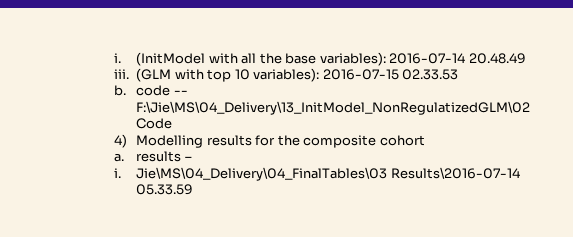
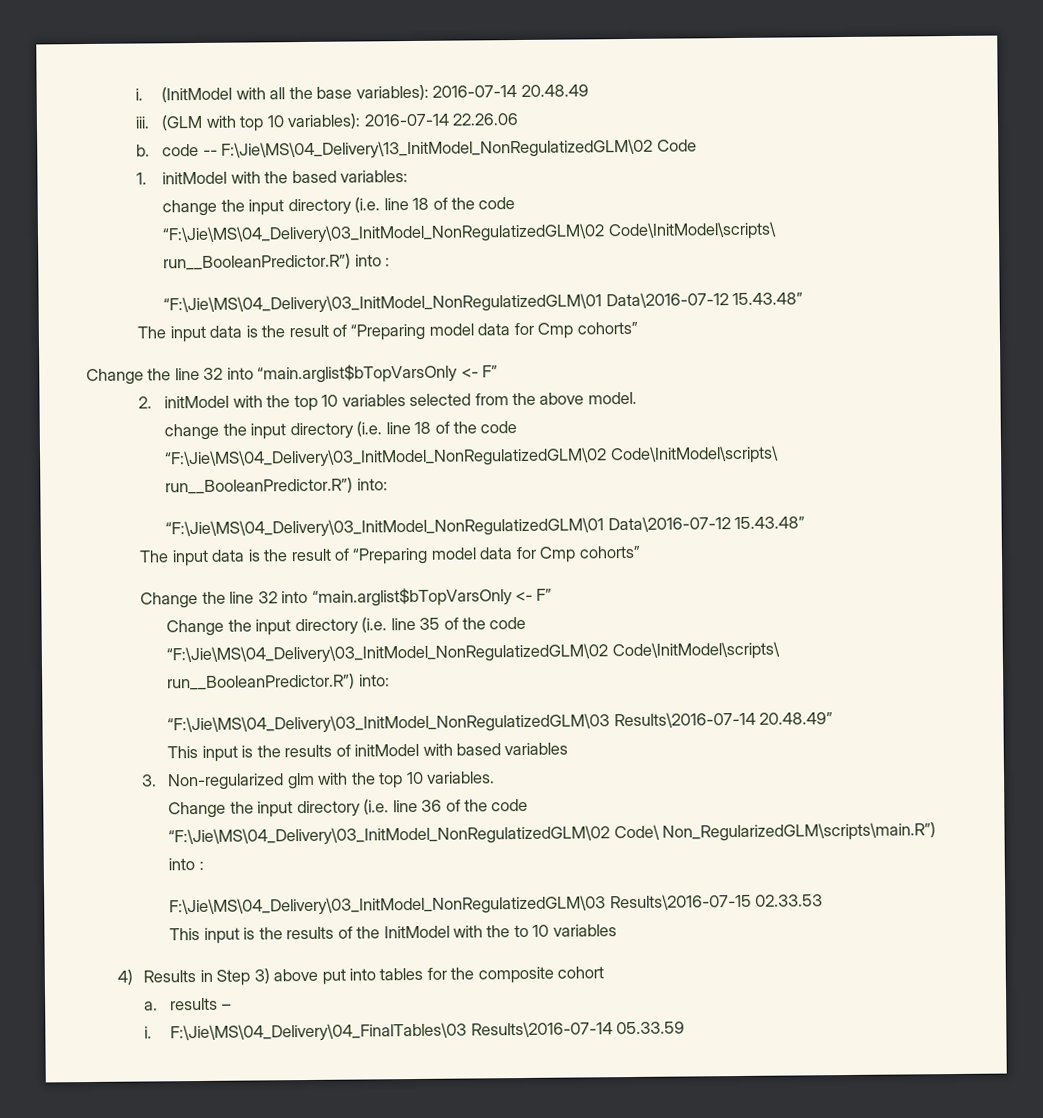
- (GLM with top 10 variables): 2016-07-15 02.33.53
+ (GLM with top 10 variables): 2016-07-14 22.26.06
- 4) Modelling results for the composite cohort
+ 1. initModel with the based variables:
+ change the input directory (i.e. line 18 of the code “F:\Jie\MS\04_Delivery\03_InitModel_NonRegulatizedGLM\02 Code\InitModel\scripts\ run__BooleanPredictor.R”) into :
+ “F:\Jie\MS\04_Delivery\03_InitModel_NonRegulatizedGLM\01 Data\2016-07-12 15.43.48”
+ The input data is the result of “Preparing model data for Cmp cohorts”
+ Change the line 32 into “main.arglist$bTopVarsOnly <- F”
+ 2. initModel with the top 10 variables selected from the above model.
+ change the input directory (i.e. line 18 of the code “F:\Jie\MS\04_Delivery\03_InitModel_NonRegulatizedGLM\02 Code\InitModel\scripts\ run__BooleanPredictor.R”) into:
+ “F:\Jie\MS\04_Delivery\03_InitModel_NonRegulatizedGLM\01 Data\2016-07-12 15.43.48”
+ The input data is the result of “Preparing model data for Cmp cohorts”
+ Change the line 32 into “main.arglist$bTopVarsOnly <- F”
+ Change the input directory (i.e. line 35 of the code “F:\Jie\MS\04_Delivery\03_InitModel_NonRegulatizedGLM\02 Code\InitModel\scripts\ run__BooleanPredictor.R”) into:
+ “F:\Jie\MS\04_Delivery\03_InitModel_NonRegulatizedGLM\03 Results\2016-07-14 20.48.49”
+ This input is the results of initModel with based variables
+ 3. Non-regularized glm with the top 10 variables.
+ Change the input directory (i.e. line 36 of the code “F:\Jie\MS\04_Delivery\03_InitModel_NonRegulatizedGLM\02 Code\ Non_RegularizedGLM\scripts\main.R”) into :
+ F:\Jie\MS\04_Delivery\03_InitModel_NonRegulatizedGLM\03 Results\2016-07-15 02.33.53
+ This input is the results of the InitModel with the to 10 variables
+ 4) Results in Step 3) above put into tables for the composite cohort
- Jie\MS\04_Delivery\04_FinalTables\03 Results\2016-07-14 05.33.59
+ F:\Jie\MS\04_Delivery\04_FinalTables\03 Results\2016-07-14 05.33.59

